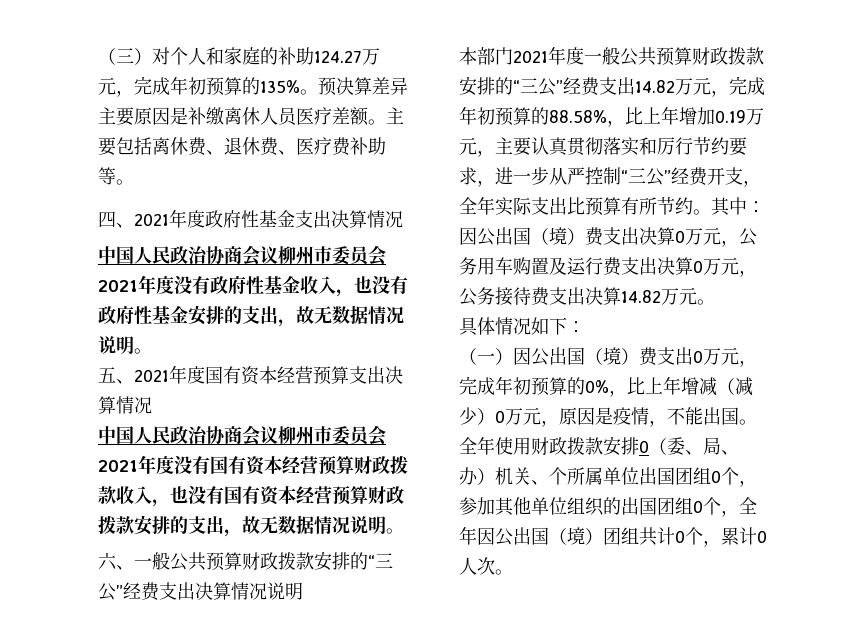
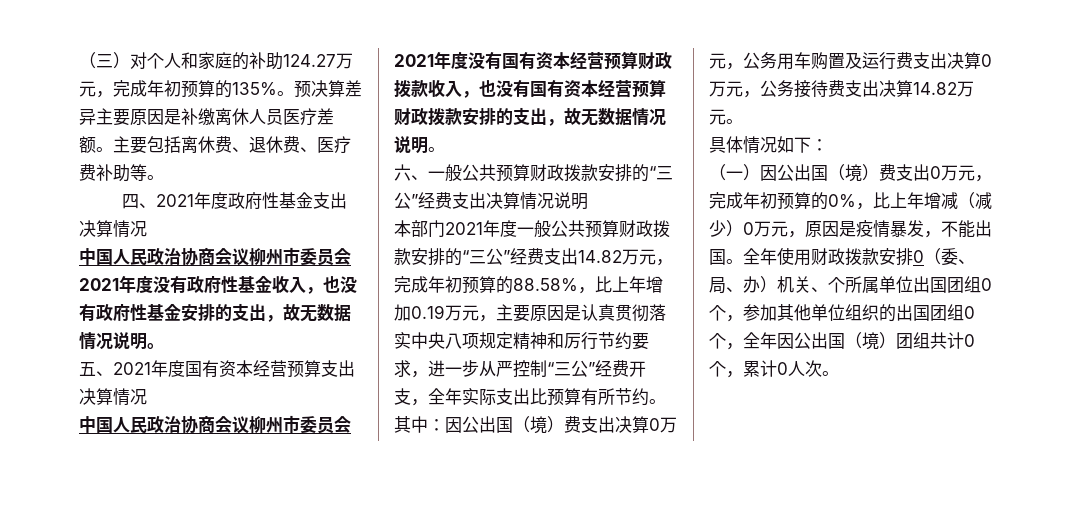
- 本部门2021年度一般公共预算财政拨款安排的“三公”经费支出14.82万元，完成年初预算的88.58%，比上年增加0.19万元，主要认真贯彻落实和厉行节约要求，进一步从严控制“三公”经费开支，全年实际支出比预算有所节约。
+ 本部门2021年度一般公共预算财政拨款安排的“三公”经费支出14.82万元，完成年初预算的88.58%，比上年增加0.19万元，主要原因是认真贯彻落实中央八项规定精神和厉行节约要求，进一步从严控制“三公”经费开支，全年实际支出比预算有所节约。
- （一）因公出国（境）费支出0万元，完成年初预算的0%，比上年增减（减少）0万元，原因是疫情，不能出国。
+ （一）因公出国（境）费支出0万元，完成年初预算的0%，比上年增减（减少）0万元，原因是疫情暴发，不能出国。

